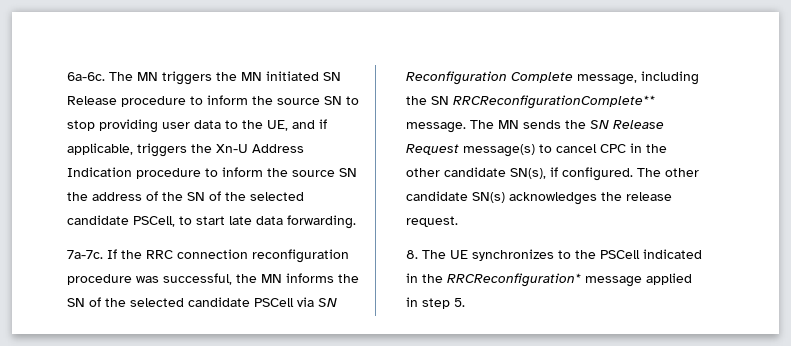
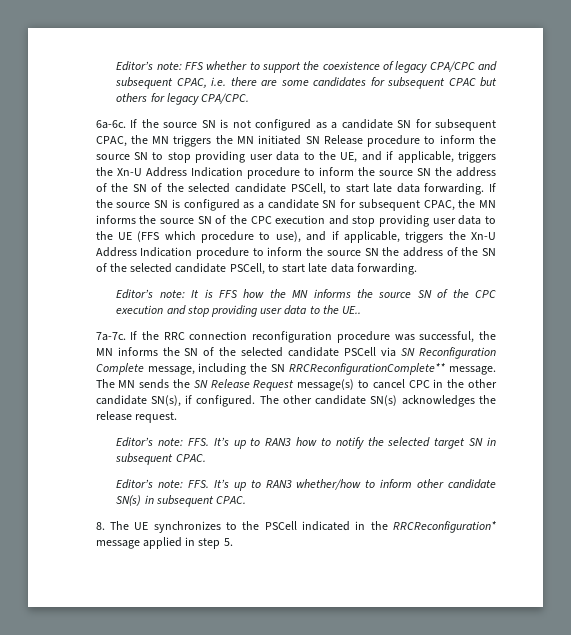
- 6a-6c. The MN triggers the MN initiated SN Release procedure to inform the source SN to stop providing user data to the UE, and if applicable, triggers the Xn-U Address Indication procedure to inform the source SN the address of the SN of the selected candidate PSCell, to start late data forwarding.
+ Editor’s note: FFS whether to support the coexistence of legacy CPA/CPC and subsequent CPAC, i.e. there are some candidates for subsequent CPAC but others for legacy CPA/CPC.
+ 6a-6c. If the source SN is not configured as a candidate SN for subsequent CPAC, the MN triggers the MN initiated SN Release procedure to inform the source SN to stop providing user data to the UE, and if applicable, triggers the Xn-U Address Indication procedure to inform the source SN the address of the SN of the selected candidate PSCell, to start late data forwarding. If the source SN is configured as a candidate SN for subsequent CPAC, the MN informs the source SN of the CPC execution and stop providing user data to the UE (FFS which procedure to use), and if applicable, triggers the Xn-U Address Indication procedure to inform the source SN the address of the SN of the selected candidate PSCell, to start late data forwarding.
+ Editor’s note: It is FFS how the MN informs the source SN of the CPC execution and stop providing user data to the UE..
+ Editor’s note: FFS. It’s up to RAN3 how to notify the selected target SN in subsequent CPAC.
+ Editor’s note: FFS. It’s up to RAN3 whether/how to inform other candidate SN(s) in subsequent CPAC.

